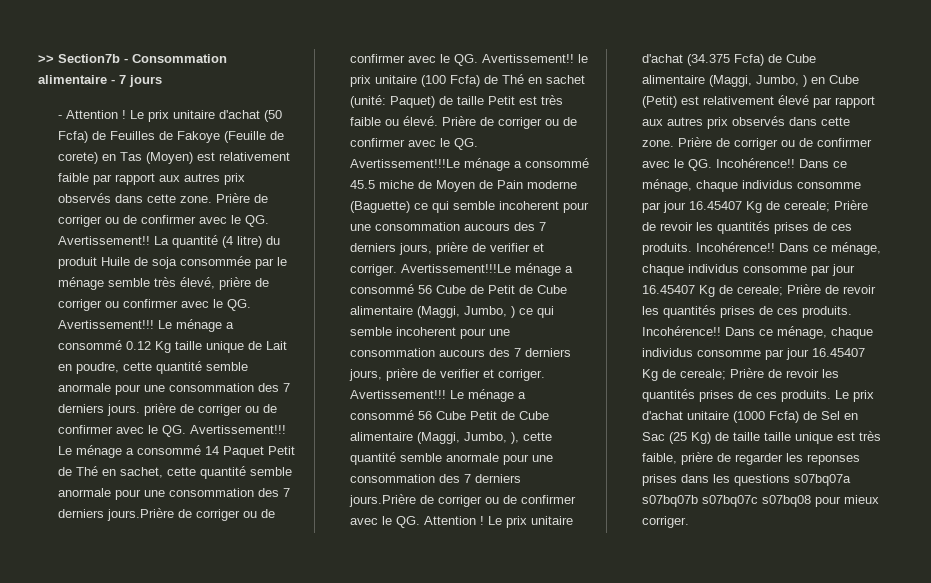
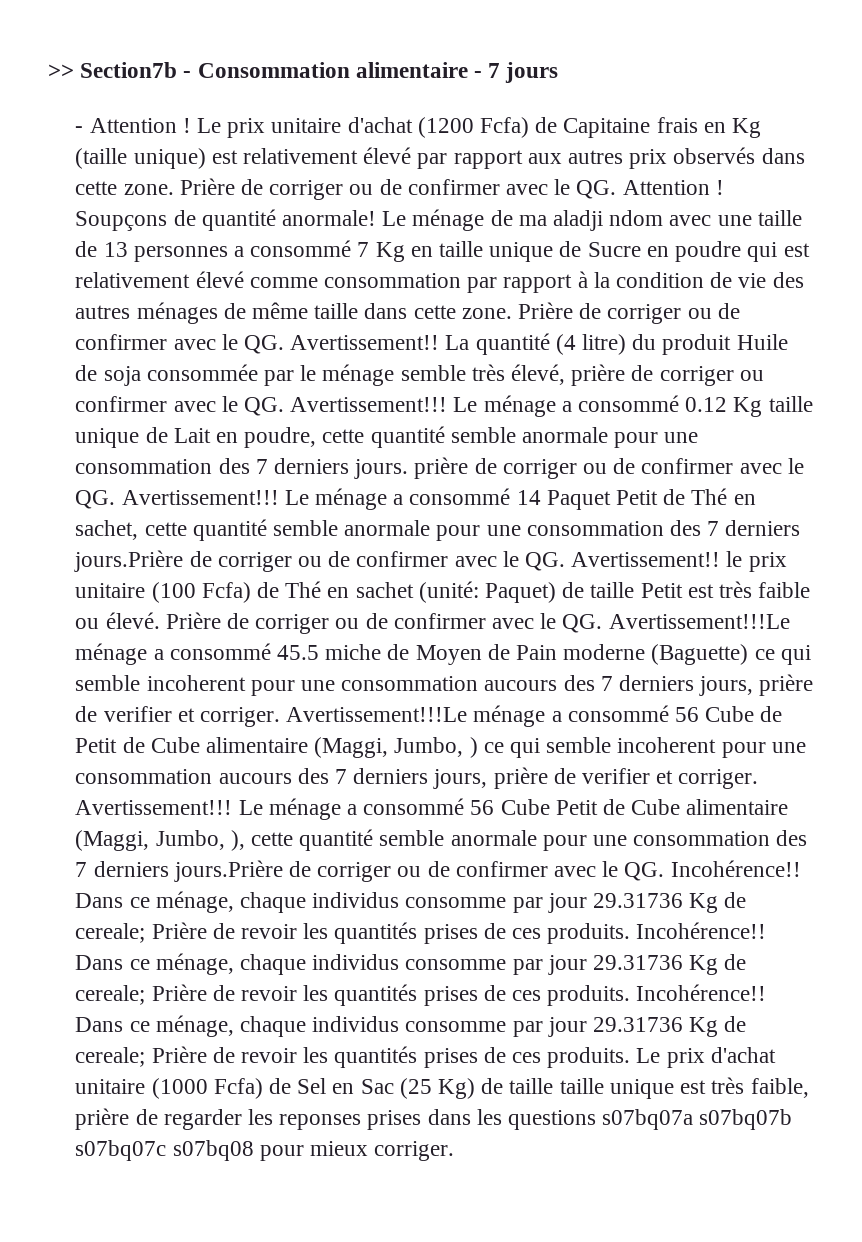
- Le prix unitaire d'achat (50 Fcfa) de Feuilles de Fakoye (Feuille de corete) en Tas (Moyen) est relativement faible par rapport aux autres prix observés dans cette zone.
+ Le prix unitaire d'achat (1200 Fcfa) de Capitaine frais en Kg (taille unique) est relativement élevé par rapport aux autres prix observés dans cette zone.
- Prière de corriger ou de confirmer avec le QG. Avertissement!!
+ Prière de corriger ou de confirmer avec le QG. Attention ! Soupçons de quantité anormale! Le ménage de ma aladji ndom avec une taille de 13 personnes a consommé 7 Kg en taille unique de Sucre en poudre qui est relativement élevé comme consommation par rapport à la condition de vie des autres ménages de même taille dans cette zone. Prière de corriger ou de confirmer avec le QG. Avertissement!!
- Le ménage a consommé 56 Cube Petit de Cube alimentaire (Maggi, Jumbo, ), cette quantité semble anormale pour une consommation des 7 derniers jours.Prière de corriger ou de confirmer avec le QG. Attention ! Le prix unitaire d'achat (34.375 Fcfa) de Cube alimentaire (Maggi, Jumbo, ) en Cube (Petit) est relativement élevé par rapport aux autres prix observés dans cette zone. Prière de corriger ou de confirmer avec le QG. Incohérence!! Dans ce ménage, chaque individus consomme par jour 16.45407 Kg de cereale; Prière de revoir les quantités prises de ces produits. Incohérence!! Dans ce ménage, chaque individus consomme par jour 16.45407 Kg de cereale; Prière de revoir les quantités prises de ces produits. Incohérence!! Dans ce ménage, chaque individus consomme par jour 16.45407 Kg de cereale; Prière de revoir les quantités prises de ces produits.
+ Le ménage a consommé 56 Cube Petit de Cube alimentaire (Maggi, Jumbo, ), cette quantité semble anormale pour une consommation des 7 derniers jours.Prière de corriger ou de confirmer avec le QG. Incohérence!! Dans ce ménage, chaque individus consomme par jour 29.31736 Kg de cereale; Prière de revoir les quantités prises de ces produits. Incohérence!! Dans ce ménage, chaque individus consomme par jour 29.31736 Kg de cereale; Prière de revoir les quantités prises de ces produits. Incohérence!! Dans ce ménage, chaque individus consomme par jour 29.31736 Kg de cereale; Prière de revoir les quantités prises de ces produits.

